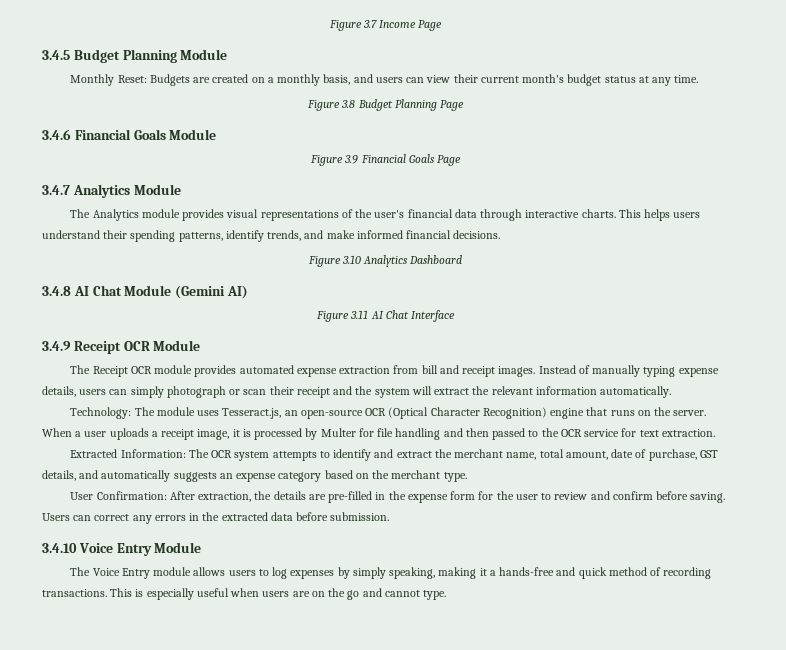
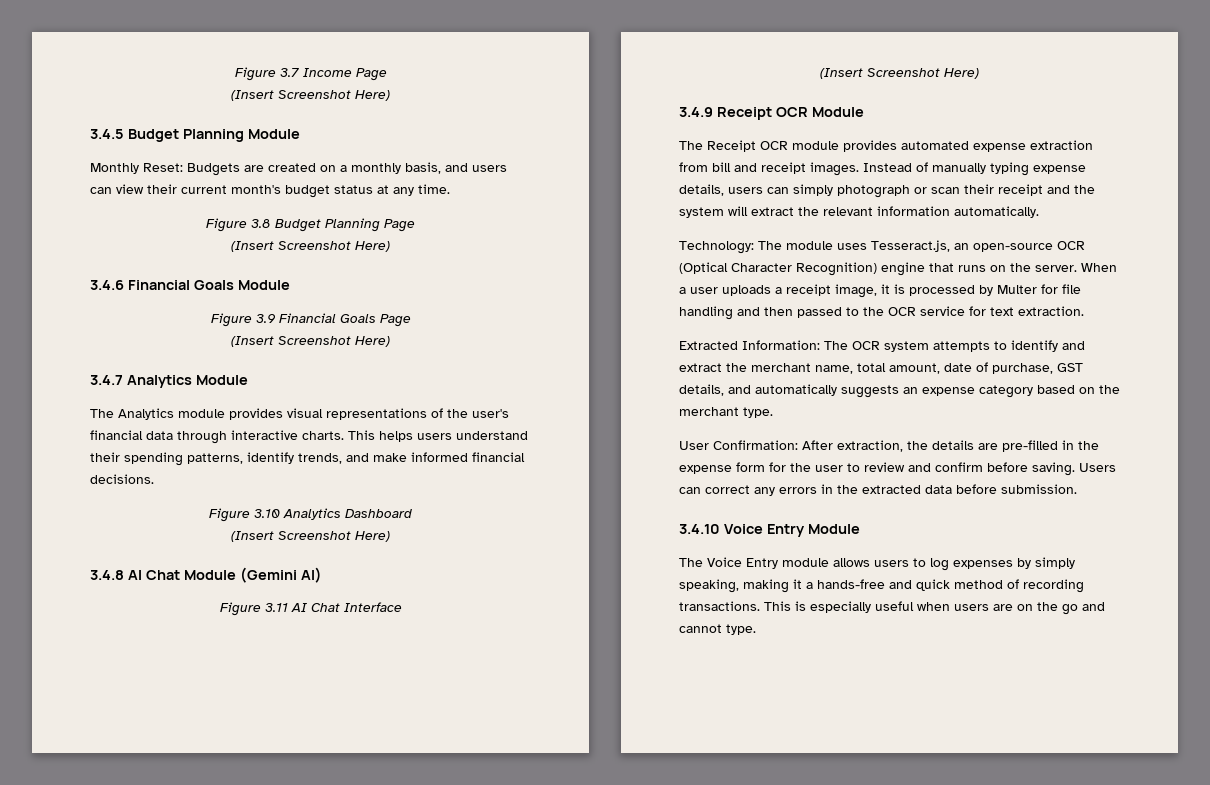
  Figure 3.7 Income Page
+ (Insert Screenshot Here)
  Figure 3.8 Budget Planning Page
+ (Insert Screenshot Here)
  Figure 3.9 Financial Goals Page
+ (Insert Screenshot Here)
  Figure 3.10 Analytics Dashboard
+ (Insert Screenshot Here)
  Figure 3.11 AI Chat Interface
+ (Insert Screenshot Here)

